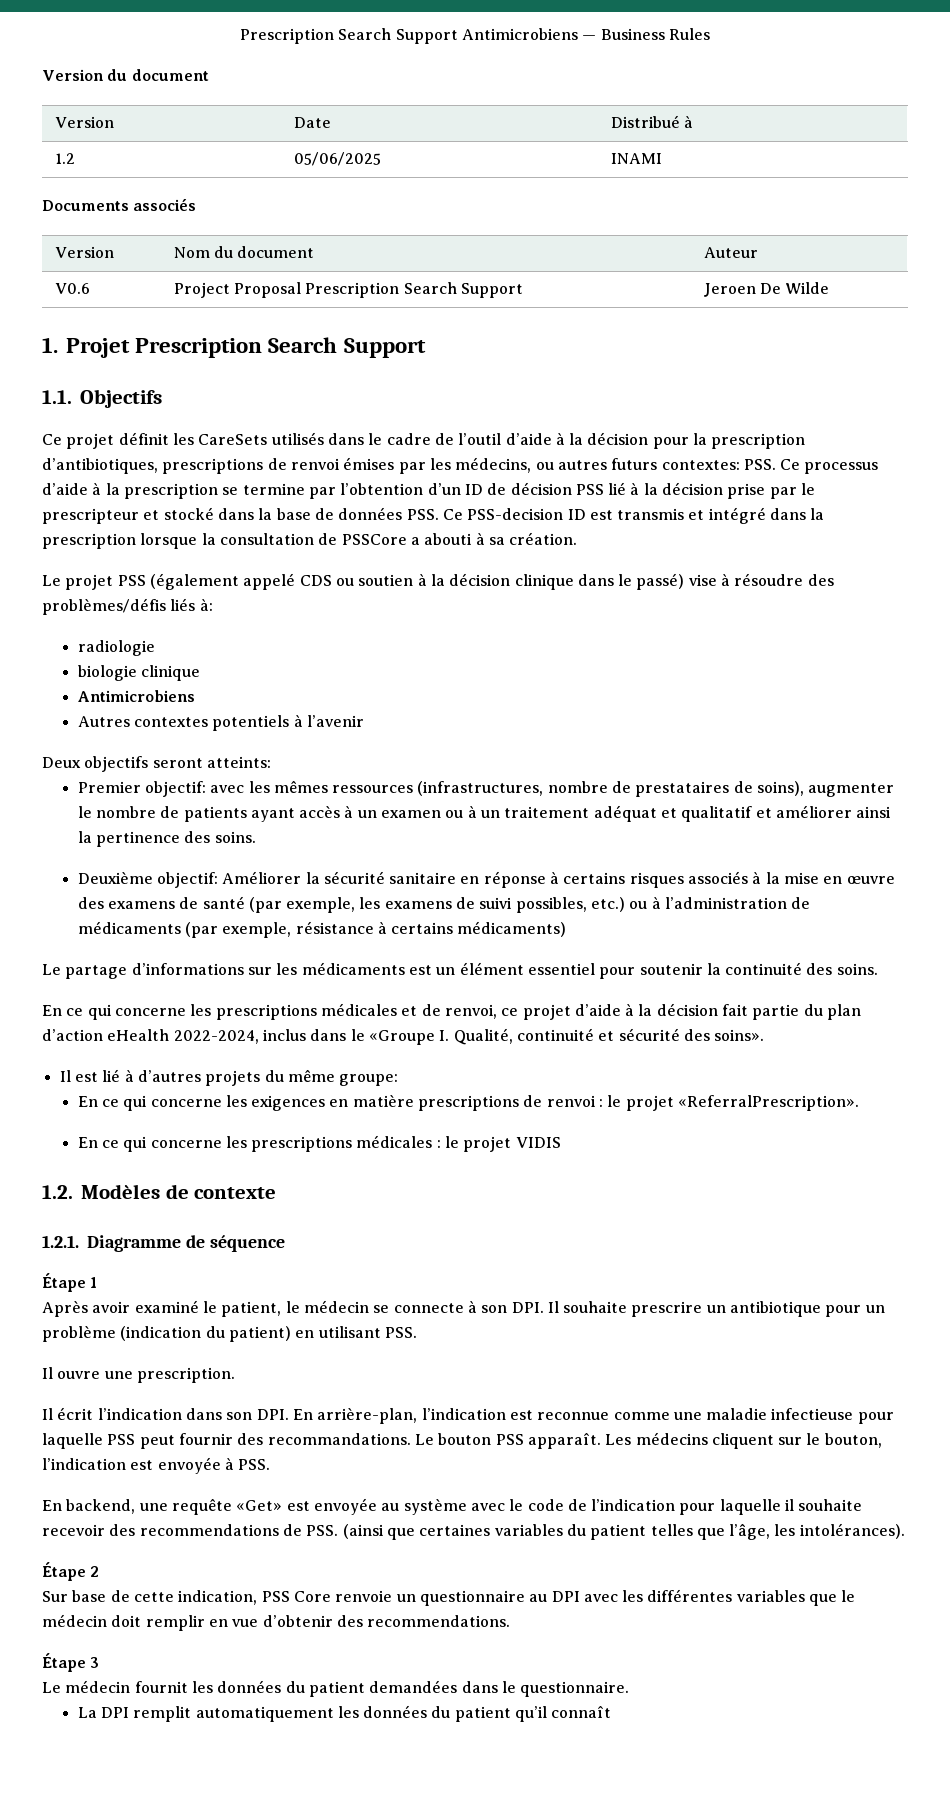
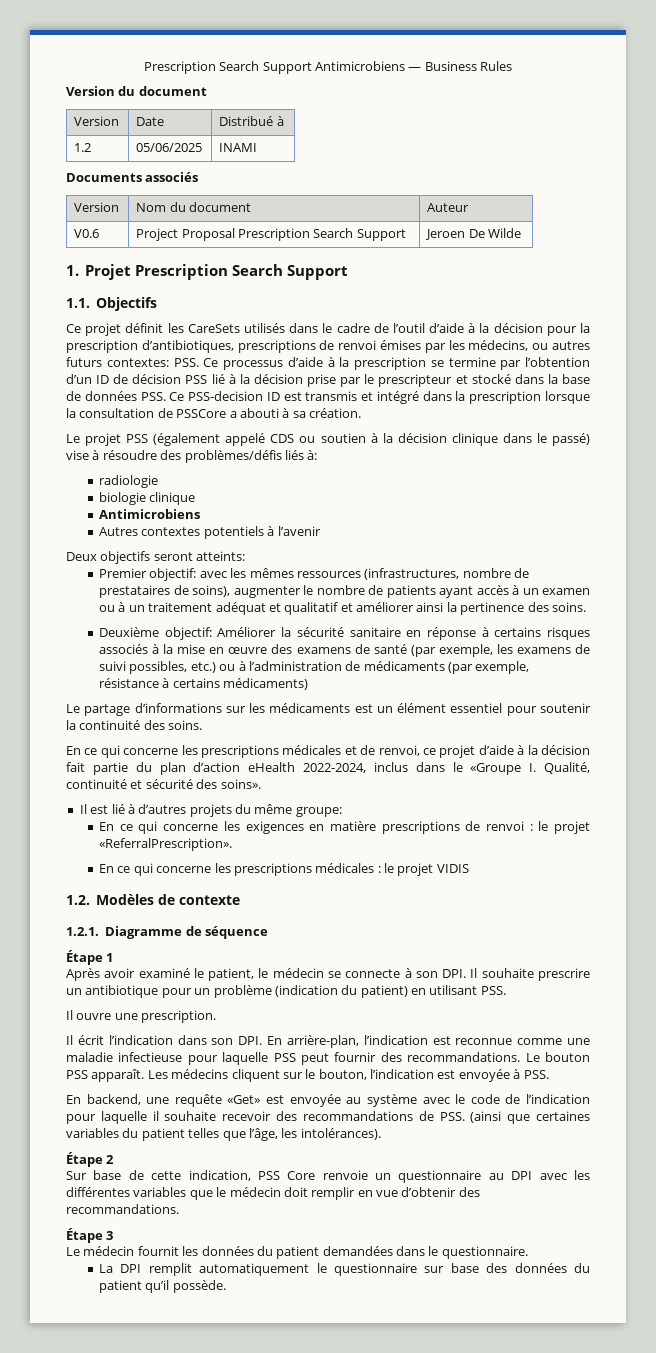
- En backend, une requête «Get» est envoyée au système avec le code de l’indication pour laquelle il souhaite recevoir des recommendations de PSS. (ainsi que certaines variables du patient telles que l’âge, les intolérances).
+ En backend, une requête «Get» est envoyée au système avec le code de l’indication pour laquelle il souhaite recevoir des recommandations de PSS. (ainsi que certaines variables du patient telles que l’âge, les intolérances).
- Sur base de cette indication, PSS Core renvoie un questionnaire au DPI avec les différentes variables que le médecin doit remplir en vue d’obtenir des recommendations.
+ Sur base de cette indication, PSS Core renvoie un questionnaire au DPI avec les différentes variables que le médecin doit remplir en vue d’obtenir des recommandations.
- La DPI remplit automatiquement les données du patient qu’il connaît
+ La DPI remplit automatiquement le questionnaire sur base des données du patient qu’il possède.

